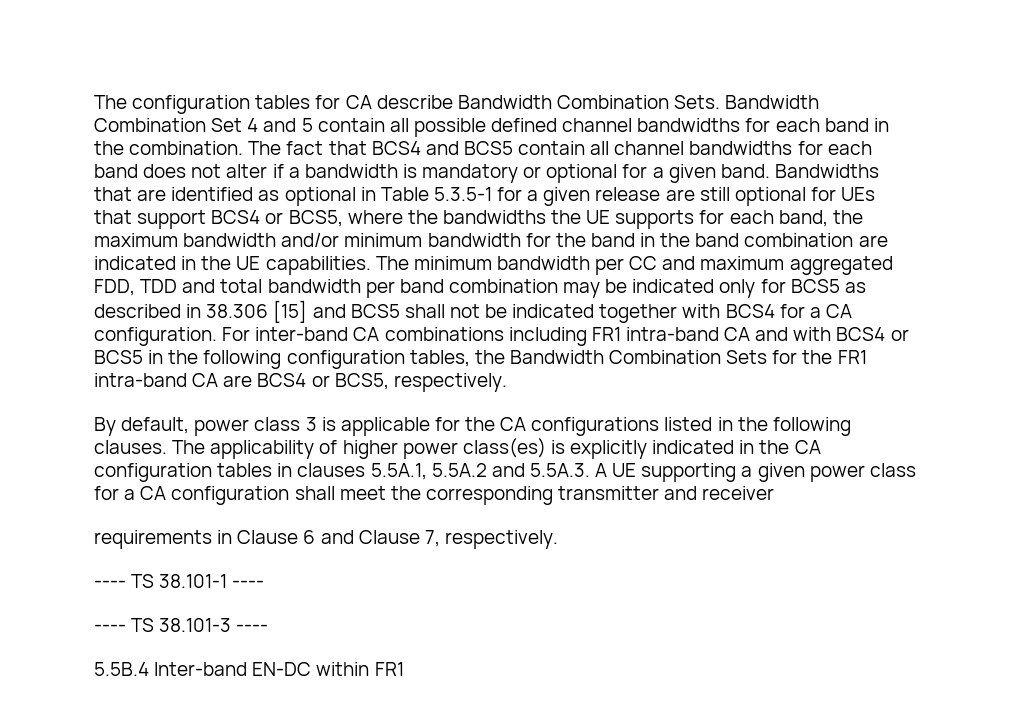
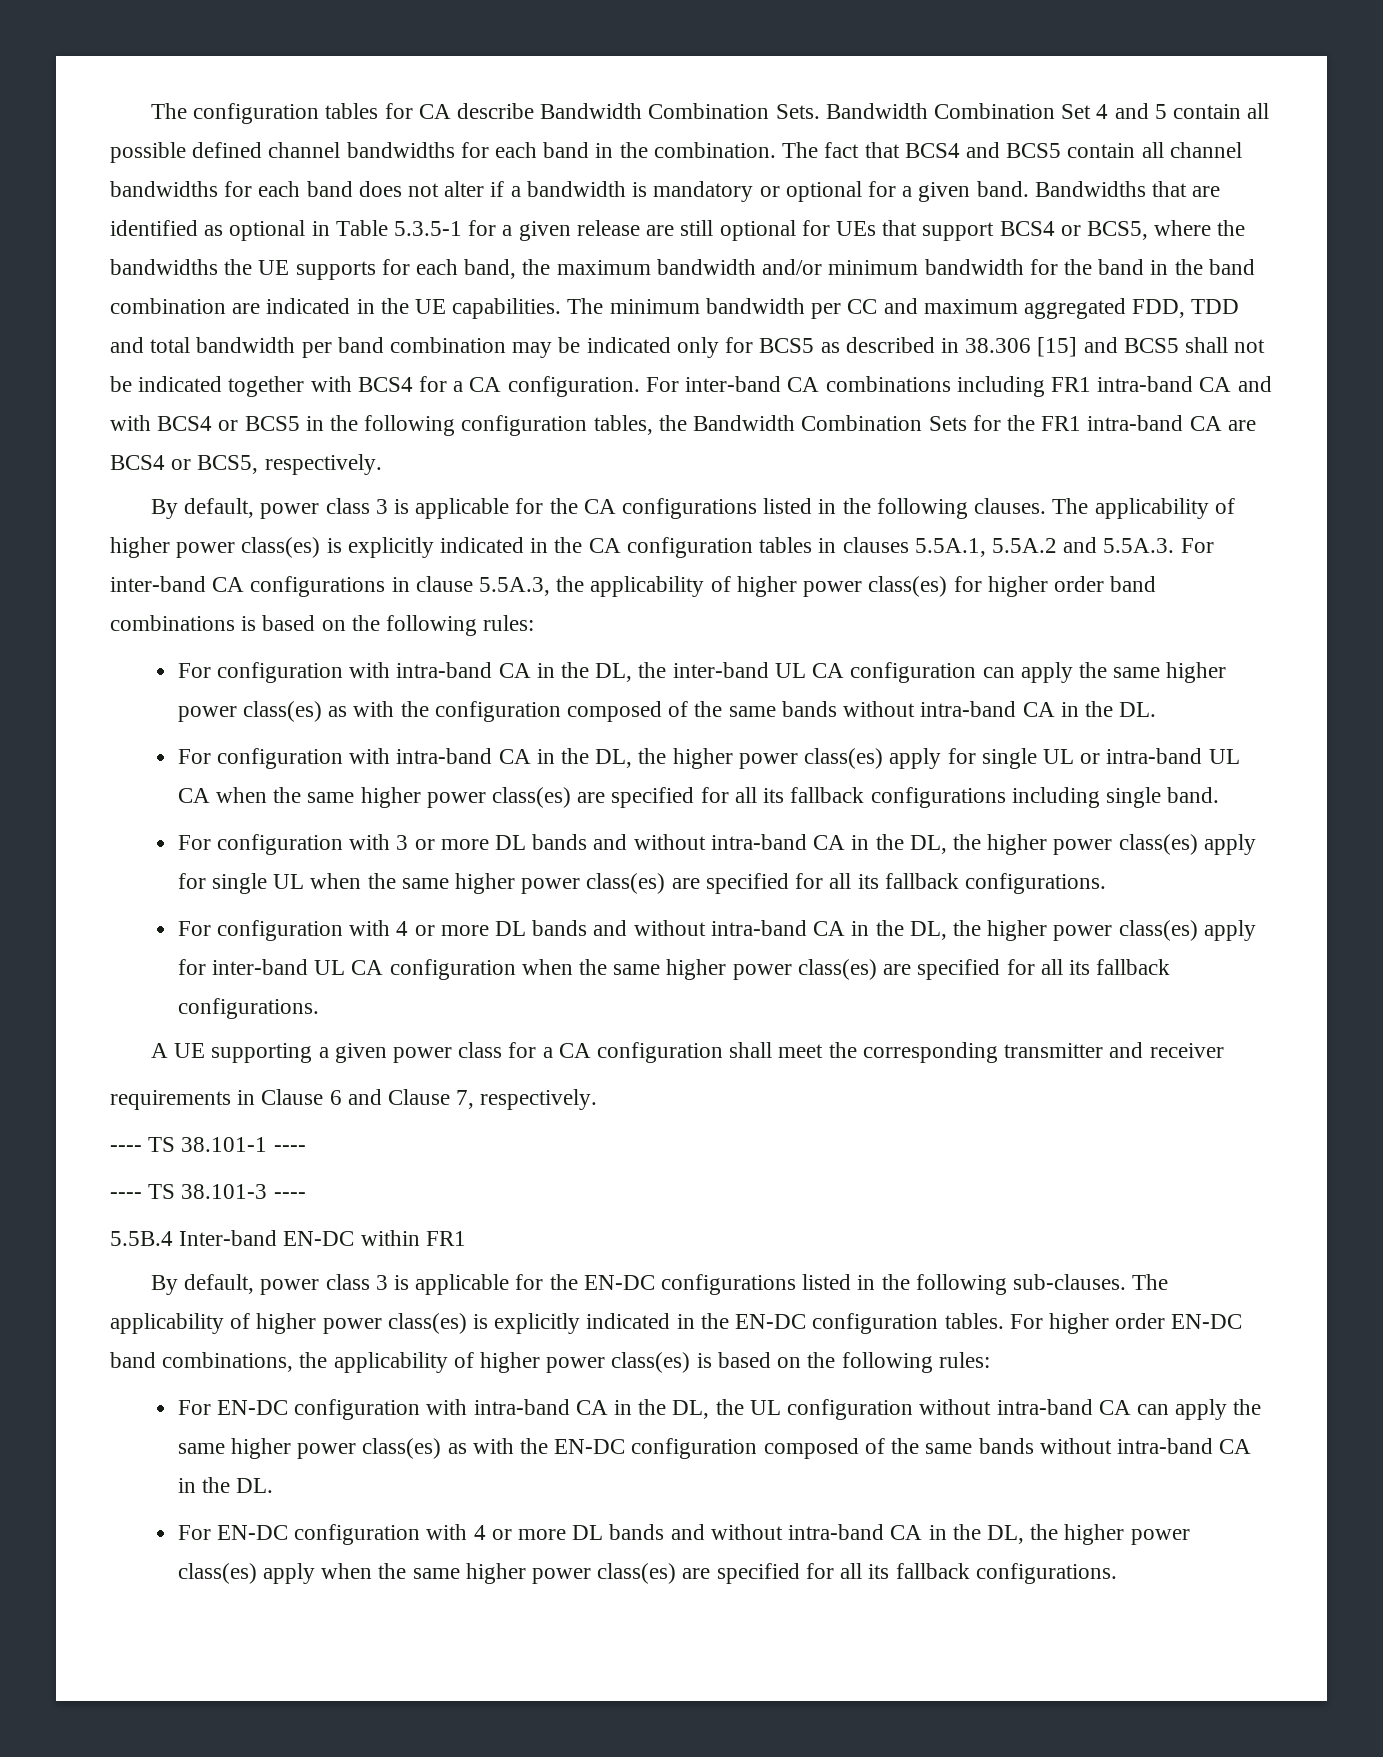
- The applicability of higher power class(es) is explicitly indicated in the CA configuration tables in clauses 5.5A.1, 5.5A.2 and 5.5A.3. A UE supporting a given power class for a CA configuration shall meet the corresponding transmitter and receiver
+ The applicability of higher power class(es) is explicitly indicated in the CA configuration tables in clauses 5.5A.1, 5.5A.2 and 5.5A.3. For inter-band CA configurations in clause 5.5A.3, the applicability of higher power class(es) for higher order band combinations is based on the following rules:
+ For configuration with intra-band CA in the DL, the inter-band UL CA configuration can apply the same higher power class(es) as with the configuration composed of the same bands without intra-band CA in the DL.
+ For configuration with intra-band CA in the DL, the higher power class(es) apply for single UL or intra-band UL CA when the same higher power class(es) are specified for all its fallback configurations including single band.
+ For configuration with 3 or more DL bands and without intra-band CA in the DL, the higher power class(es) apply for single UL when the same higher power class(es) are specified for all its fallback configurations.
+ For configuration with 4 or more DL bands and without intra-band CA in the DL, the higher power class(es) apply for inter-band UL CA configuration when the same higher power class(es) are specified for all its fallback configurations.
+ A UE supporting a given power class for a CA configuration shall meet the corresponding transmitter and receiver
+ By default, power class 3 is applicable for the EN-DC configurations listed in the following sub-clauses. The applicability of higher power class(es) is explicitly indicated in the EN-DC configuration tables. For higher order EN-DC band combinations, the applicability of higher power class(es) is based on the following rules:
+ For EN-DC configuration with intra-band CA in the DL, the UL configuration without intra-band CA can apply the same higher power class(es) as with the EN-DC configuration composed of the same bands without intra-band CA in the DL.
+ For EN-DC configuration with 4 or more DL bands and without intra-band CA in the DL, the higher power class(es) apply when the same higher power class(es) are specified for all its fallback configurations.

